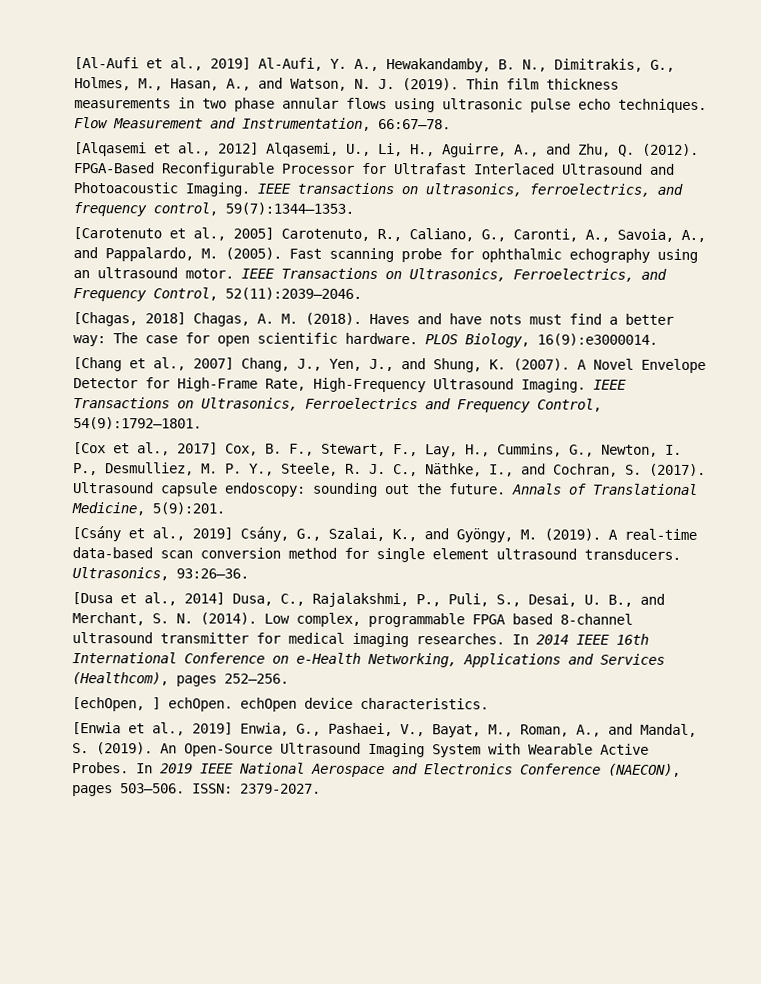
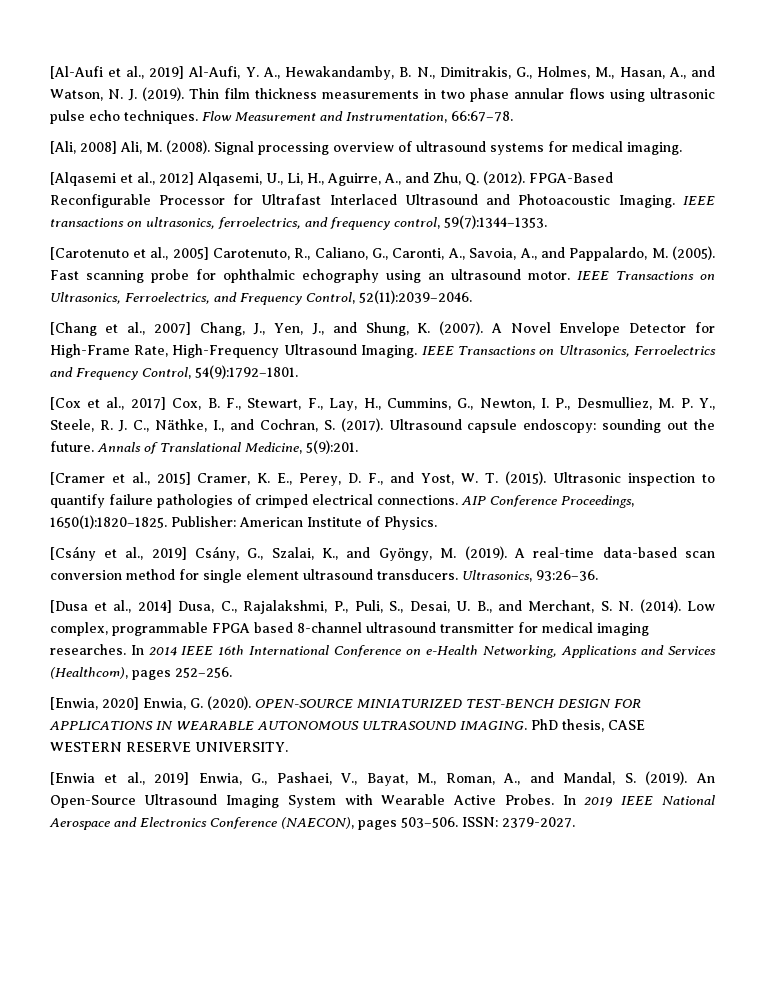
+ [Ali, 2008] Ali, M. (2008). Signal processing overview of ultrasound systems for medical imaging.
- [Chagas, 2018] Chagas, A. M. (2018). Haves and have nots must find a better way: The case for open scientific hardware. PLOS Biology, 16(9):e3000014.
+ [Cramer et al., 2015] Cramer, K. E., Perey, D. F., and Yost, W. T. (2015). Ultrasonic inspection to quantify failure pathologies of crimped electrical connections. AIP Conference Proceedings, 1650(1):1820–1825. Publisher: American Institute of Physics.
- [echOpen, ] echOpen. echOpen device characteristics.
+ [Enwia, 2020] Enwia, G. (2020). OPEN-SOURCE MINIATURIZED TEST-BENCH DESIGN FOR APPLICATIONS IN WEARABLE AUTONOMOUS ULTRASOUND IMAGING. PhD thesis, CASE WESTERN RESERVE UNIVERSITY.

